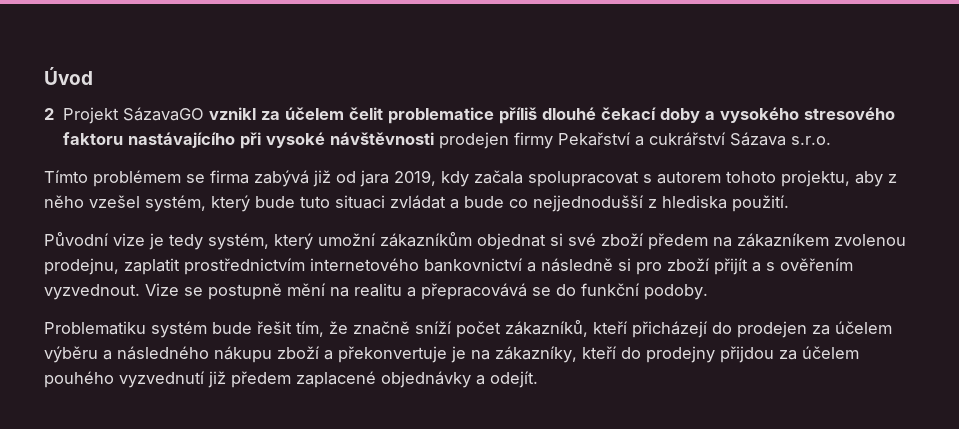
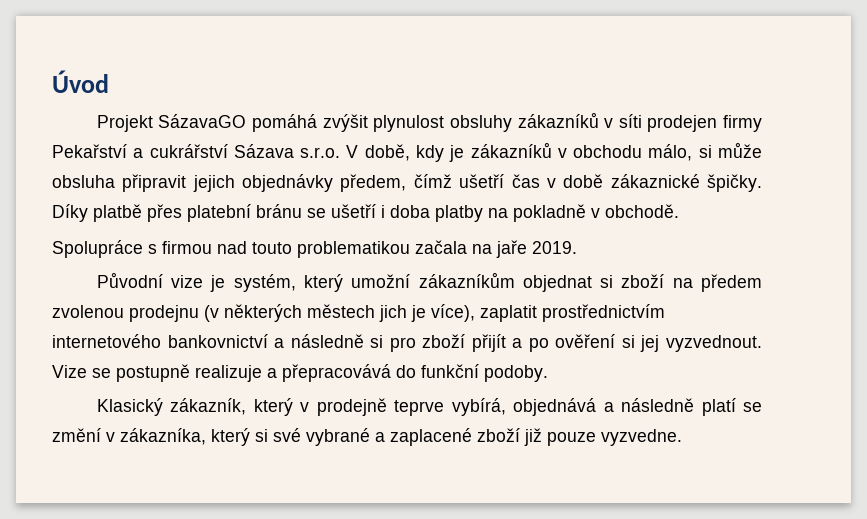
- 2 Projekt SázavaGO vznikl za účelem čelit problematice příliš dlouhé čekací doby a vysokého stresového faktoru nastávajícího při vysoké návštěvnosti prodejen firmy Pekařství a cukrářství Sázava s.r.o.
- Tímto problémem se firma zabývá již od jara 2019, kdy začala spolupracovat s autorem tohoto projektu, aby z něho vzešel systém, který bude tuto situaci zvládat a bude co nejjednodušší z hlediska použití.
+ Projekt SázavaGO pomáhá zvýšit plynulost obsluhy zákazníků v síti prodejen firmy Pekařství a cukrářství Sázava s.r.o. V době, kdy je zákazníků v obchodu málo, si může obsluha připravit jejich objednávky předem, čímž ušetří čas v době zákaznické špičky. Díky platbě přes platební bránu se ušetří i doba platby na pokladně v obchodě.
+ Spolupráce s firmou nad touto problematikou začala na jaře 2019.
- Původní vize je tedy systém, který umožní zákazníkům objednat si své zboží předem na zákazníkem zvolenou prodejnu, zaplatit prostřednictvím internetového bankovnictví a následně si pro zboží přijít a s ověřením vyzvednout.
+ Původní vize je systém, který umožní zákazníkům objednat si zboží na předem zvolenou prodejnu (v některých městech jich je více), zaplatit prostřednictvím internetového bankovnictví a následně si pro zboží přijít a po ověření si jej vyzvednout.
- Vize se postupně mění na realitu a přepracovává se do funkční podoby.
+ Vize se postupně realizuje a přepracovává do funkční podoby.
- Problematiku systém bude řešit tím, že značně sníží počet zákazníků, kteří přicházejí do prodejen za účelem výběru a následného nákupu zboží a překonvertuje je na zákazníky, kteří do prodejny přijdou za účelem pouhého vyzvednutí již předem zaplacené objednávky a odejít.
+ Klasický zákazník, který v prodejně teprve vybírá, objednává a následně platí se změní v zákazníka, který si své vybrané a zaplacené zboží již pouze vyzvedne.

